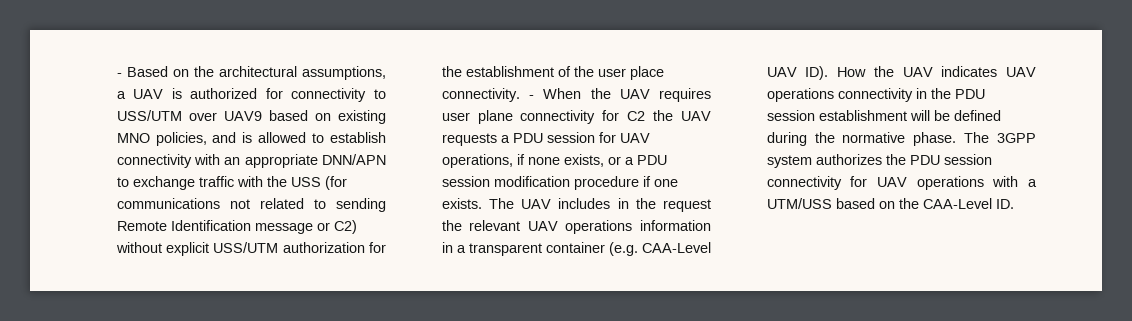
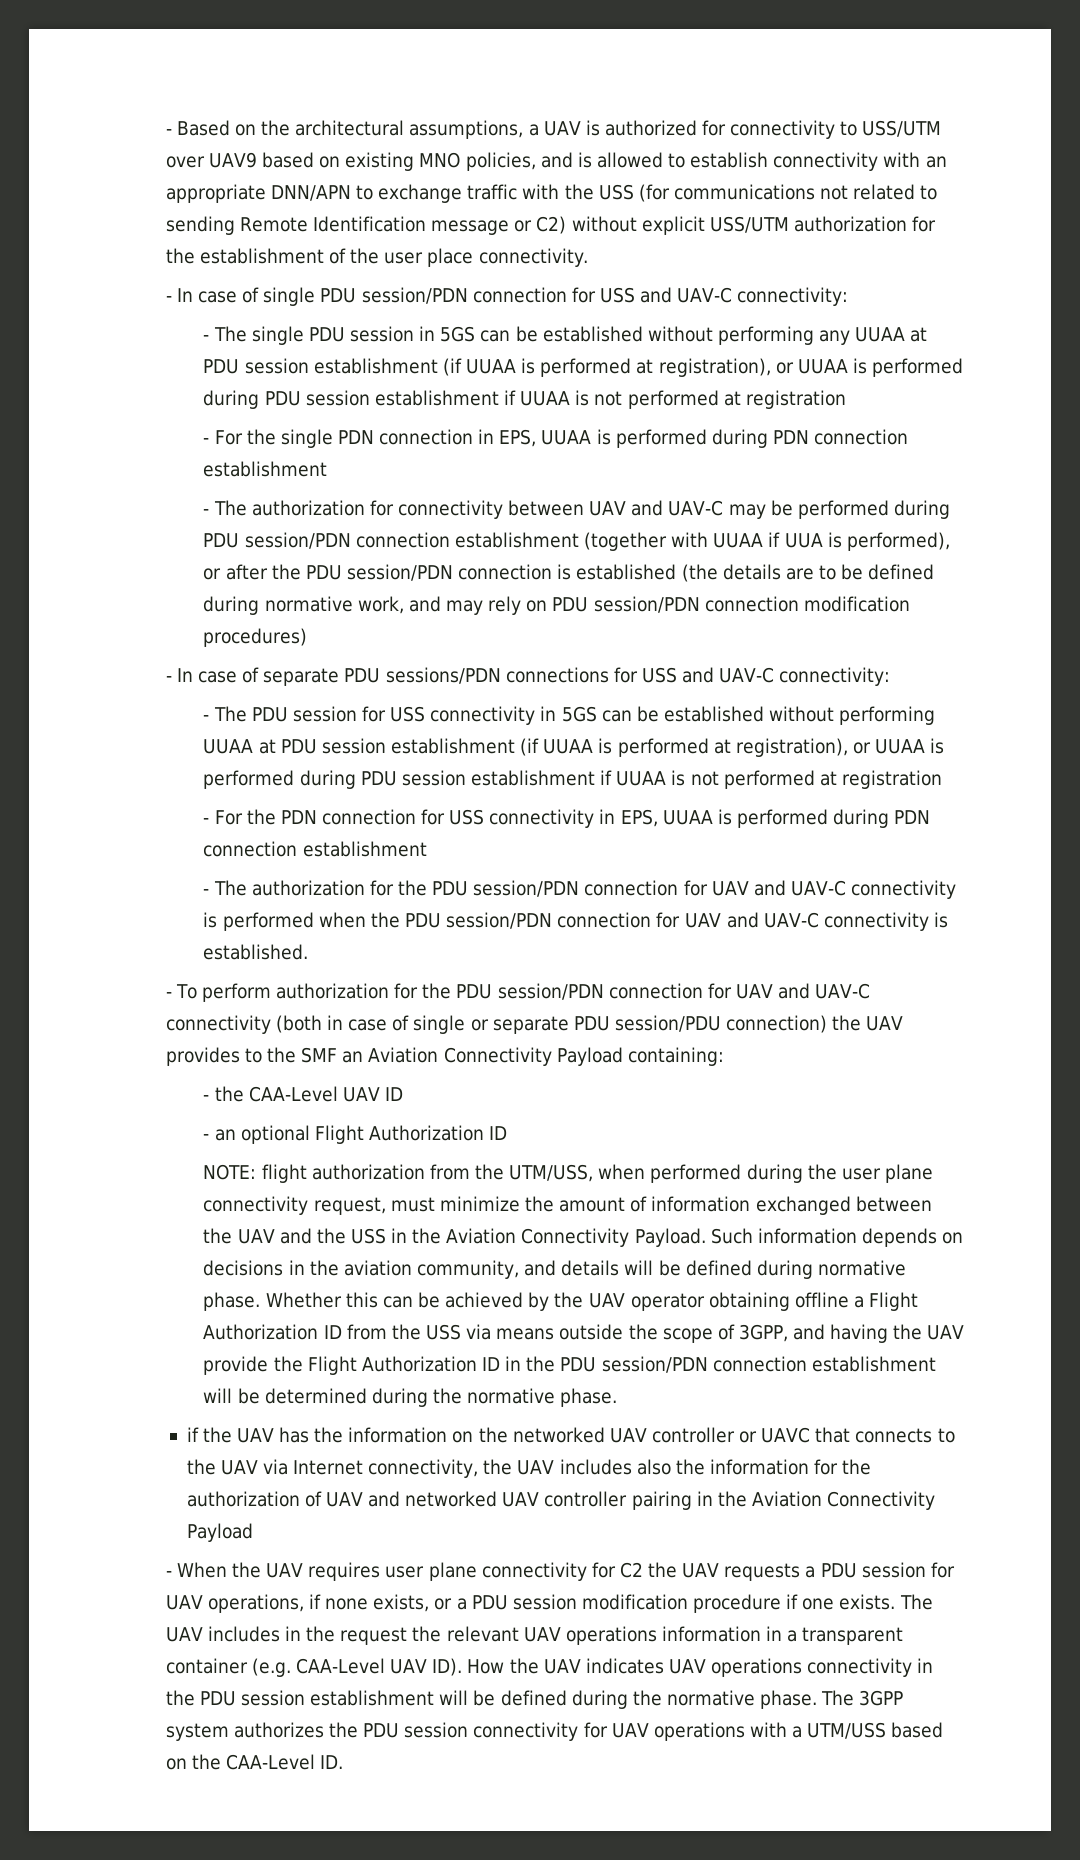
- - Based on the architectural assumptions, a UAV is authorized for connectivity to USS/UTM over UAV9 based on existing MNO policies, and is allowed to establish connectivity with an appropriate DNN/APN to exchange traffic with the USS (for communications not related to sending Remote Identification message or C2) without explicit USS/UTM authorization for the establishment of the user place connectivity. - When the UAV requires user plane connectivity for C2 the UAV requests a PDU session for UAV operations, if none exists, or a PDU session modification procedure if one exists.
+ - Based on the architectural assumptions, a UAV is authorized for connectivity to USS/UTM over UAV9 based on existing MNO policies, and is allowed to establish connectivity with an appropriate DNN/APN to exchange traffic with the USS (for communications not related to sending Remote Identification message or C2) without explicit USS/UTM authorization for the establishment of the user place connectivity.
+ - In case of single PDU session/PDN connection for USS and UAV-C connectivity:
+ - The single PDU session in 5GS can be established without performing any UUAA at PDU session establishment (if UUAA is performed at registration), or UUAA is performed during PDU session establishment if UUAA is not performed at registration
+ - For the single PDN connection in EPS, UUAA is performed during PDN connection establishment
+ - The authorization for connectivity between UAV and UAV-C may be performed during PDU session/PDN connection establishment (together with UUAA if UUA is performed), or after the PDU session/PDN connection is established (the details are to be defined during normative work, and may rely on PDU session/PDN connection modification procedures)
+ - In case of separate PDU sessions/PDN connections for USS and UAV-C connectivity:
+ - The PDU session for USS connectivity in 5GS can be established without performing UUAA at PDU session establishment (if UUAA is performed at registration), or UUAA is performed during PDU session establishment if UUAA is not performed at registration
+ - For the PDN connection for USS connectivity in EPS, UUAA is performed during PDN connection establishment
+ - The authorization for the PDU session/PDN connection for UAV and UAV-C connectivity is performed when the PDU session/PDN connection for UAV and UAV-C connectivity is established.
+ - To perform authorization for the PDU session/PDN connection for UAV and UAV-C connectivity (both in case of single or separate PDU session/PDU connection) the UAV provides to the SMF an Aviation Connectivity Payload containing:
+ - the CAA-Level UAV ID
+ - an optional Flight Authorization ID
+ NOTE: flight authorization from the UTM/USS, when performed during the user plane connectivity request, must minimize the amount of information exchanged between the UAV and the USS in the Aviation Connectivity Payload. Such information depends on decisions in the aviation community, and details will be defined during normative phase. Whether this can be achieved by the UAV operator obtaining offline a Flight Authorization ID from the USS via means outside the scope of 3GPP, and having the UAV provide the Flight Authorization ID in the PDU session/PDN connection establishment will be determined during the normative phase.
+ if the UAV has the information on the networked UAV controller or UAVC that connects to the UAV via Internet connectivity, the UAV includes also the information for the authorization of UAV and networked UAV controller pairing in the Aviation Connectivity Payload
+ - When the UAV requires user plane connectivity for C2 the UAV requests a PDU session for UAV operations, if none exists, or a PDU session modification procedure if one exists.

